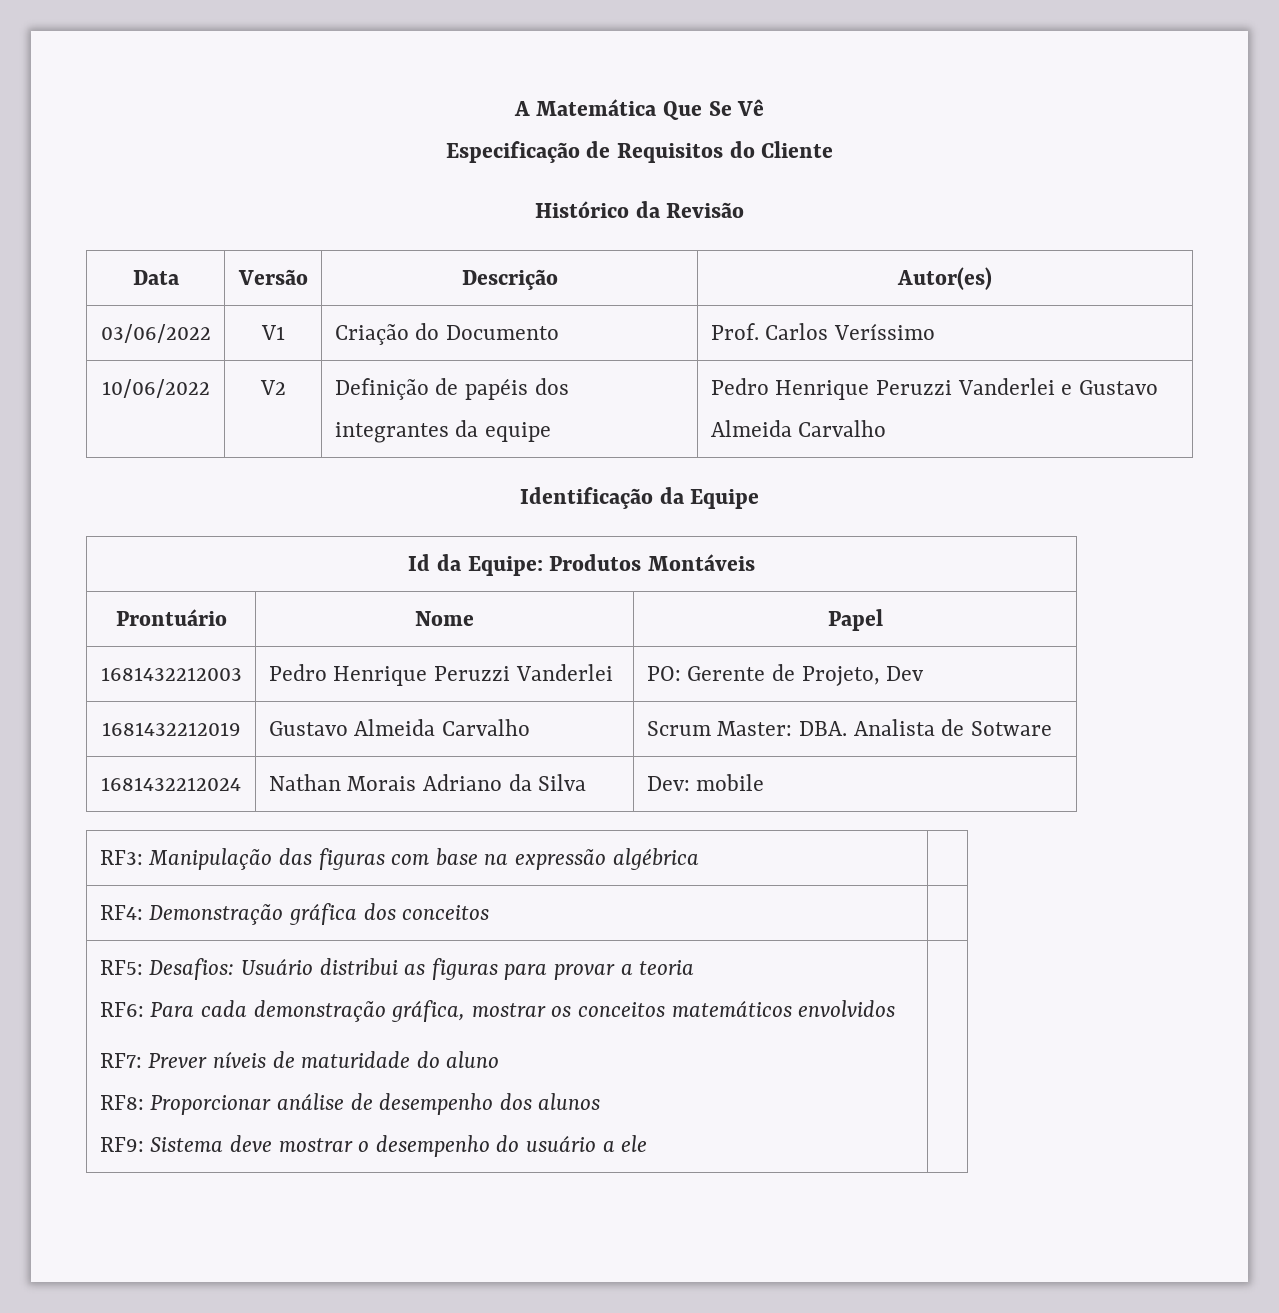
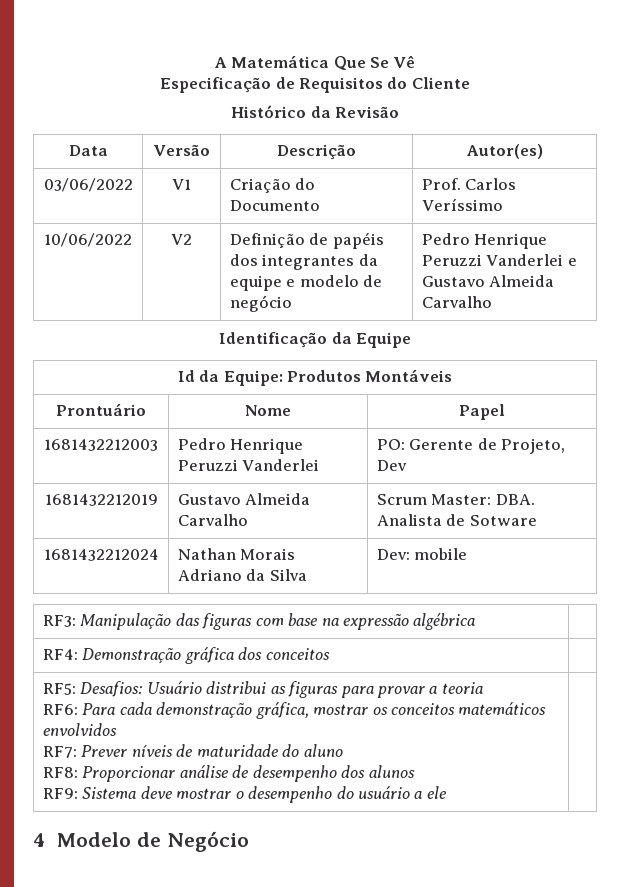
- 10/06/2022 | V2 | Definição de papéis dos integrantes da equipe | Pedro Henrique Peruzzi Vanderlei e Gustavo Almeida Carvalho
+ 10/06/2022 | V2 | Definição de papéis dos integrantes da equipe e modelo de negócio | Pedro Henrique Peruzzi Vanderlei e Gustavo Almeida Carvalho
+ 4 Modelo de Negócio

